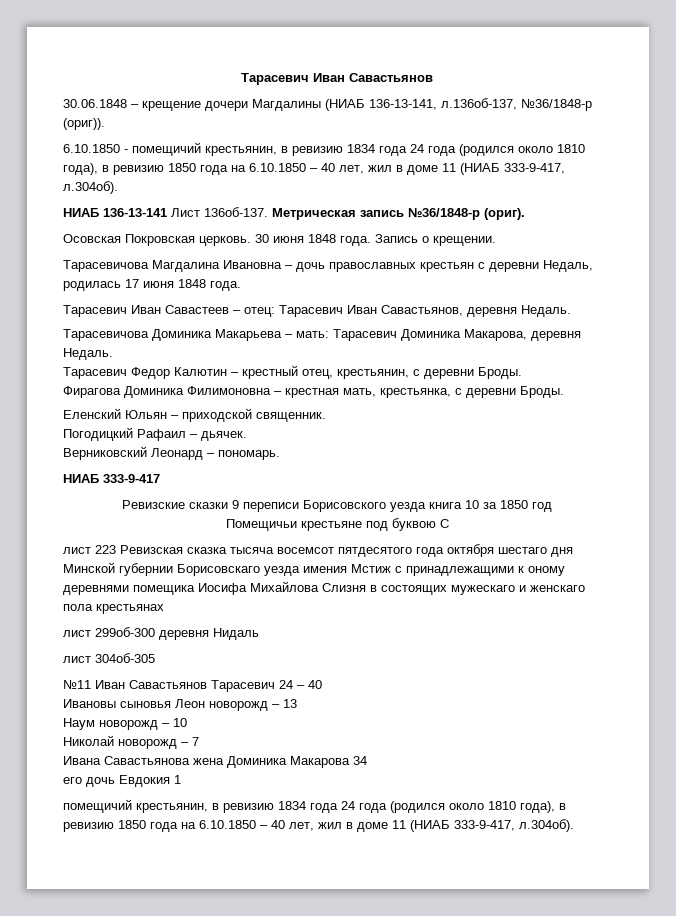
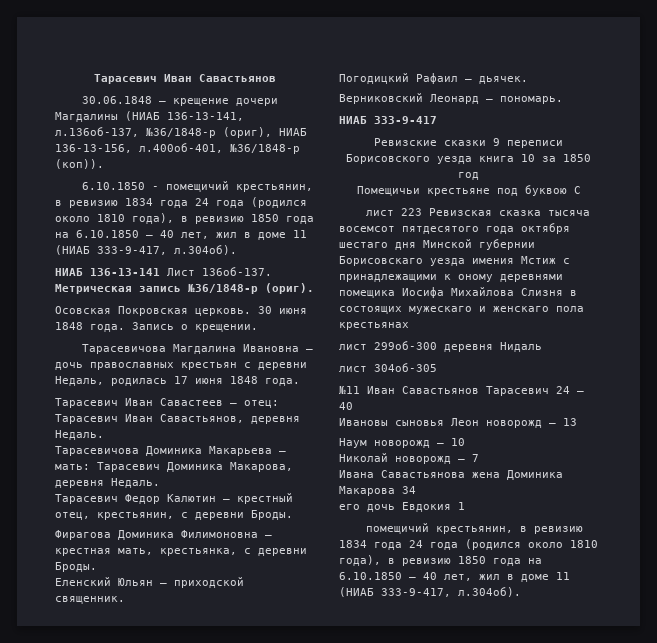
- 30.06.1848 – крещение дочери Магдалины (НИАБ 136-13-141, л.136об-137, №36/1848-р (ориг)).
+ 30.06.1848 – крещение дочери Магдалины (НИАБ 136-13-141, л.136об-137, №36/1848-р (ориг), НИАБ 136-13-156, л.400об-401, №36/1848-р (коп)).

